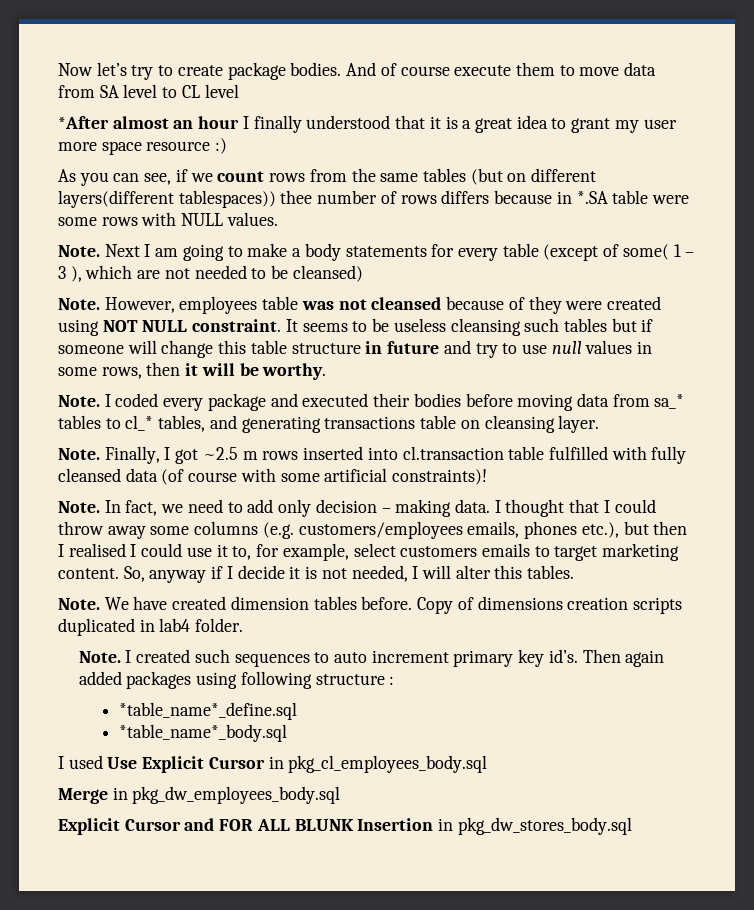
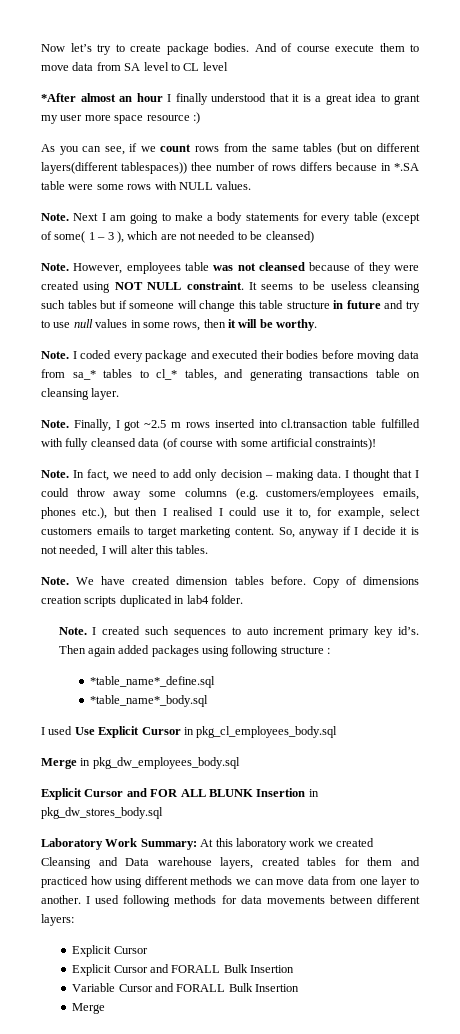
+ Laboratory Work Summary: At this laboratory work we created Cleansing and Data warehouse layers, created tables for them and practiced how using different methods we can move data from one layer to another. I used following methods for data movements between different layers:
+ Explicit Cursor
+ Explicit Cursor and FORALL Bulk Insertion
+ Variable Cursor and FORALL Bulk Insertion
+ Merge

